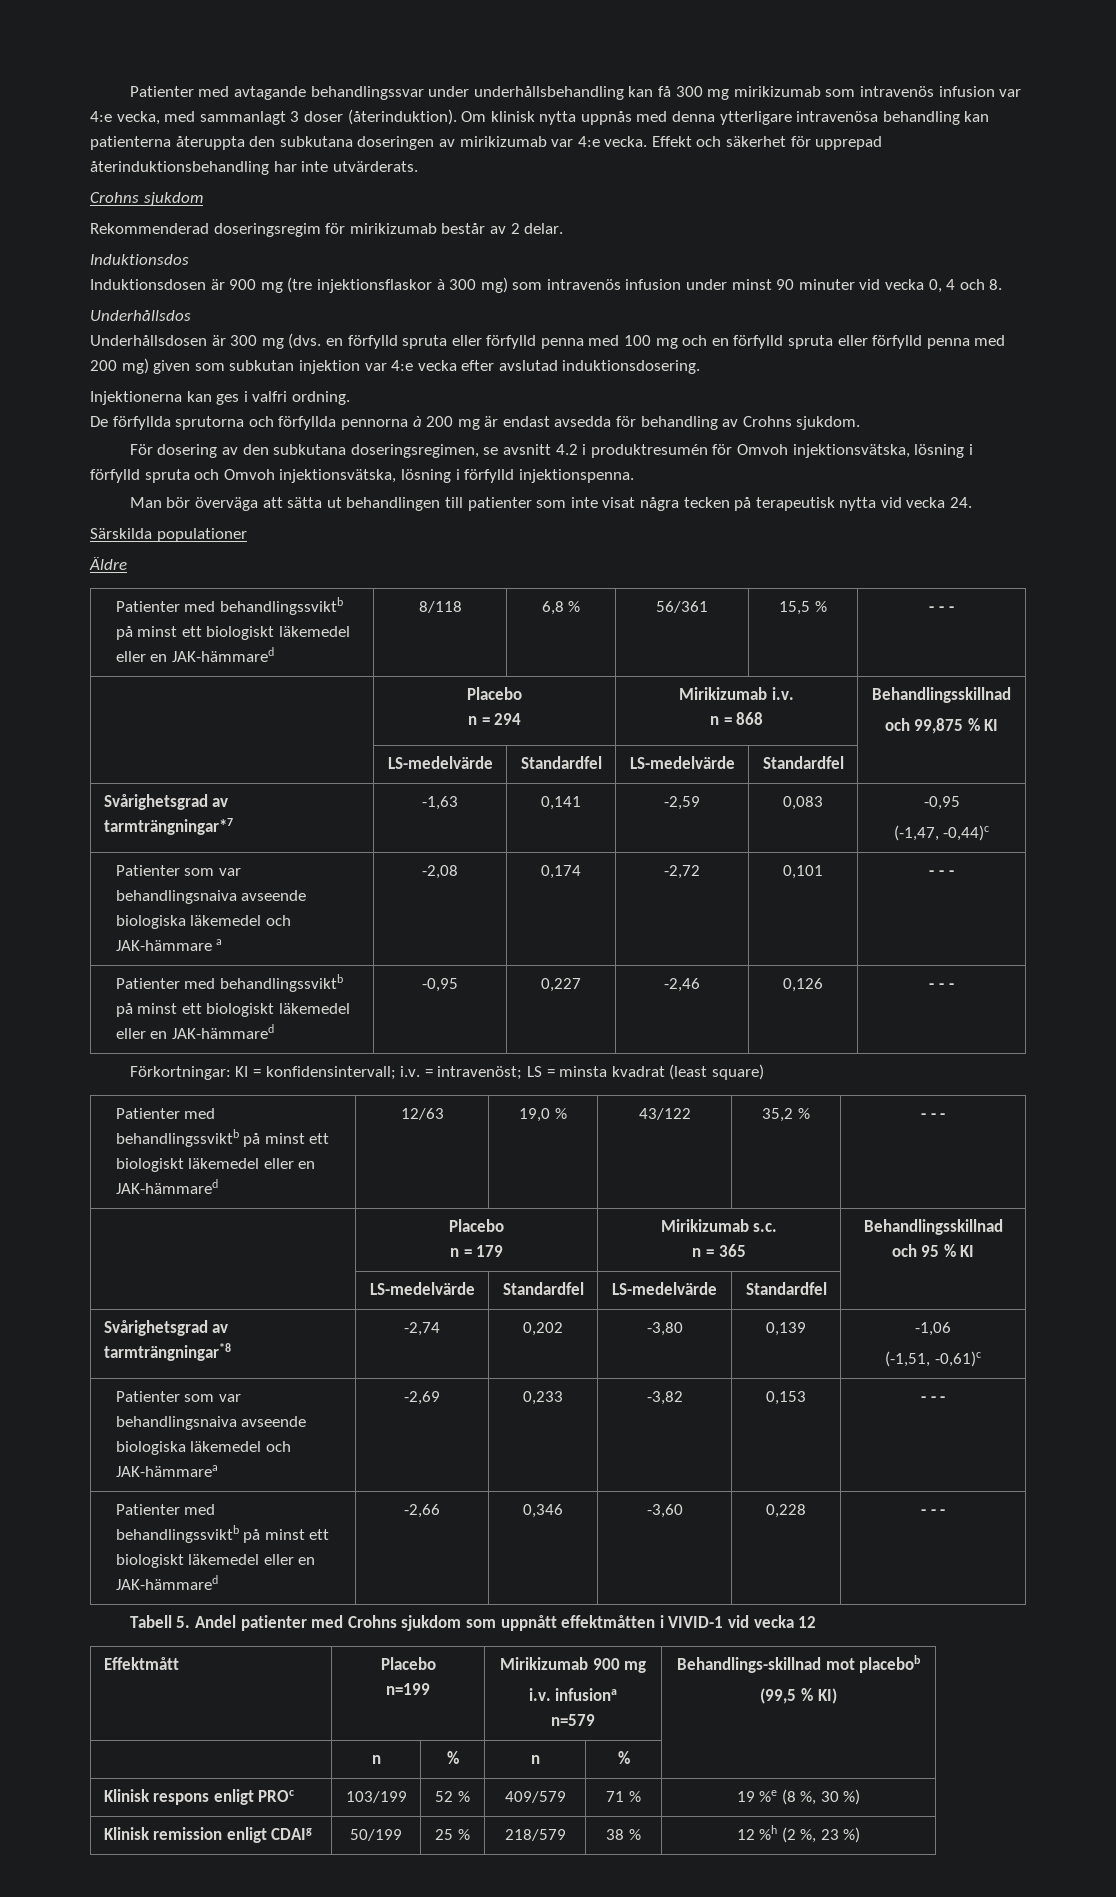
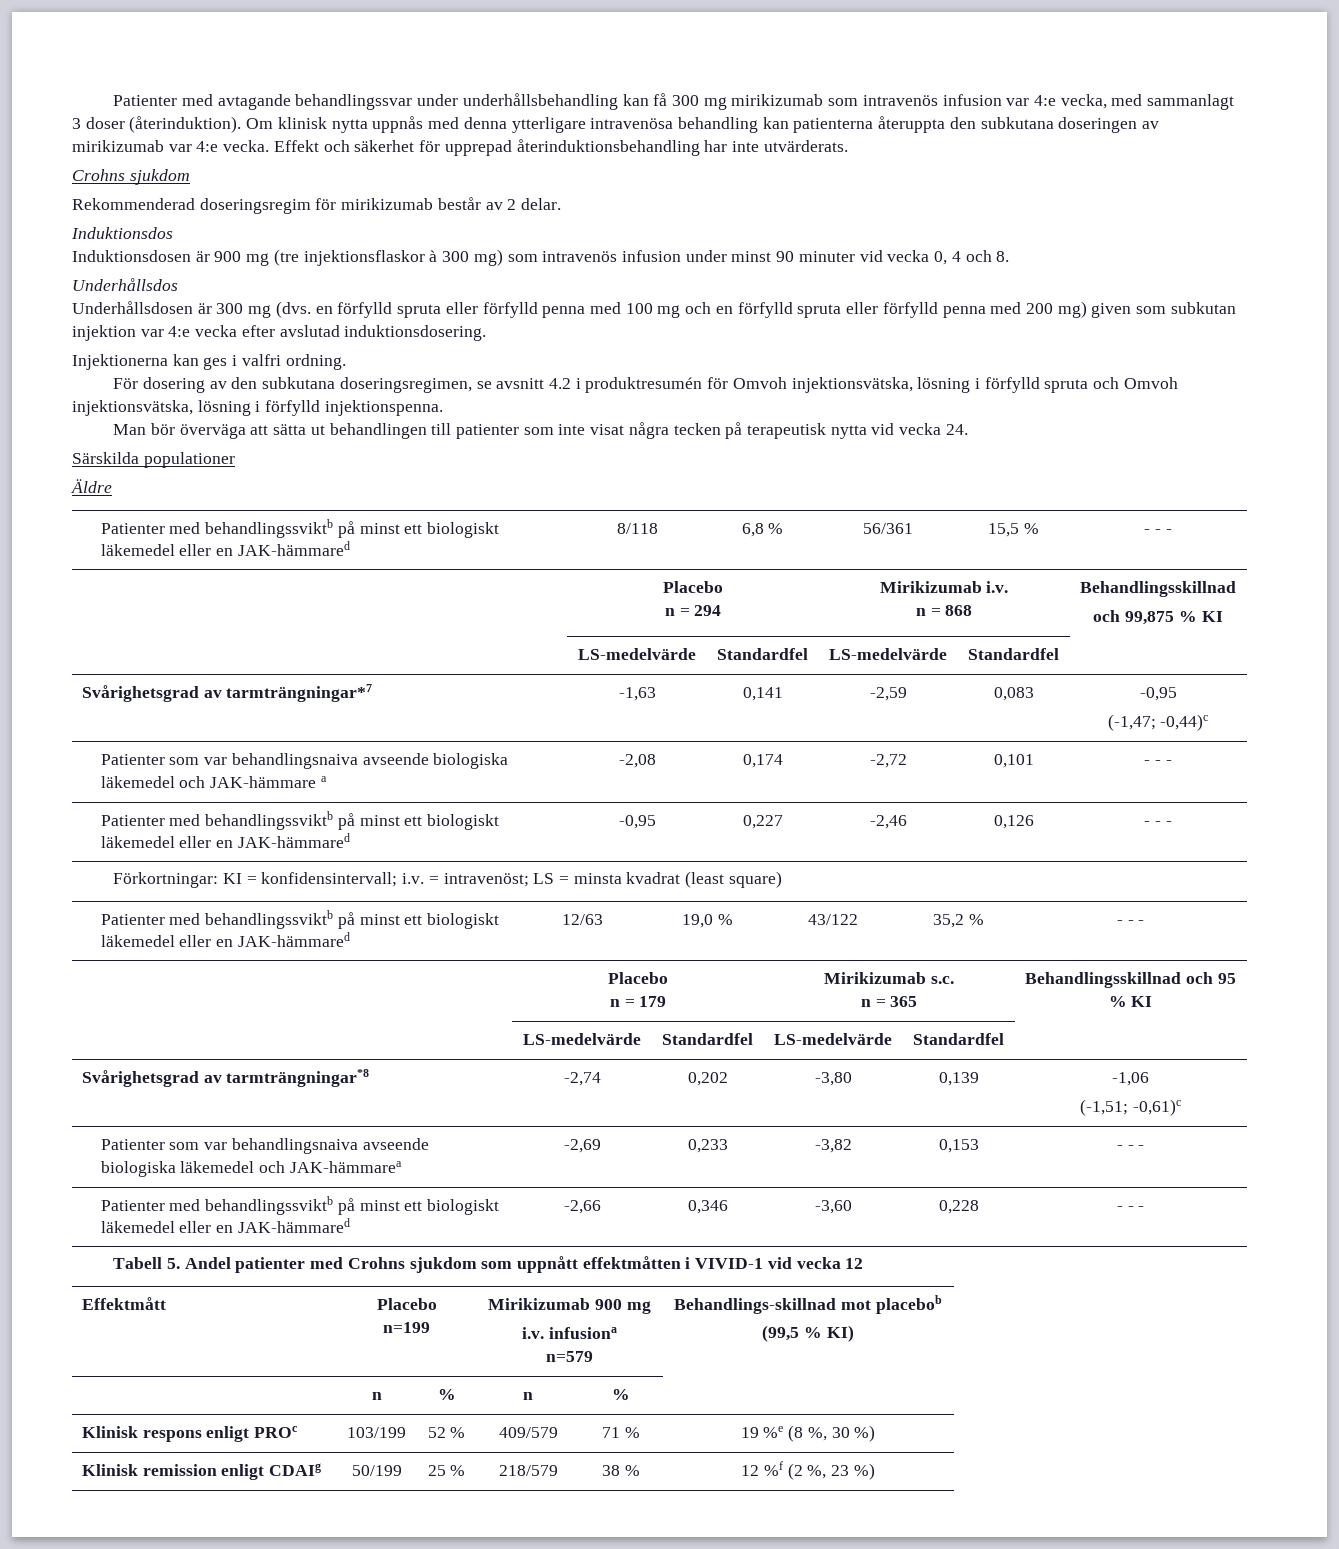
- De förfyllda sprutorna och förfyllda pennorna à 200 mg är endast avsedda för behandling av Crohns sjukdom.
  Svårighetsgrad av tarmträngningar*7 | -1,63 | 0,141 | -2,59 | 0,083 | -0,95
- (-1,47, -0,44)c
+ (-1,47; -0,44)c
  Svårighetsgrad av tarmträngningar*8 | -2,74 | 0,202 | -3,80 | 0,139 | -1,06
- (-1,51, -0,61)c
+ (-1,51; -0,61)c
- Klinisk remission enligt CDAIg | 50/199 | 25 % | 218/579 | 38 % | 12 %h (2 %, 23 %)
+ Klinisk remission enligt CDAIg | 50/199 | 25 % | 218/579 | 38 % | 12 %f (2 %, 23 %)

